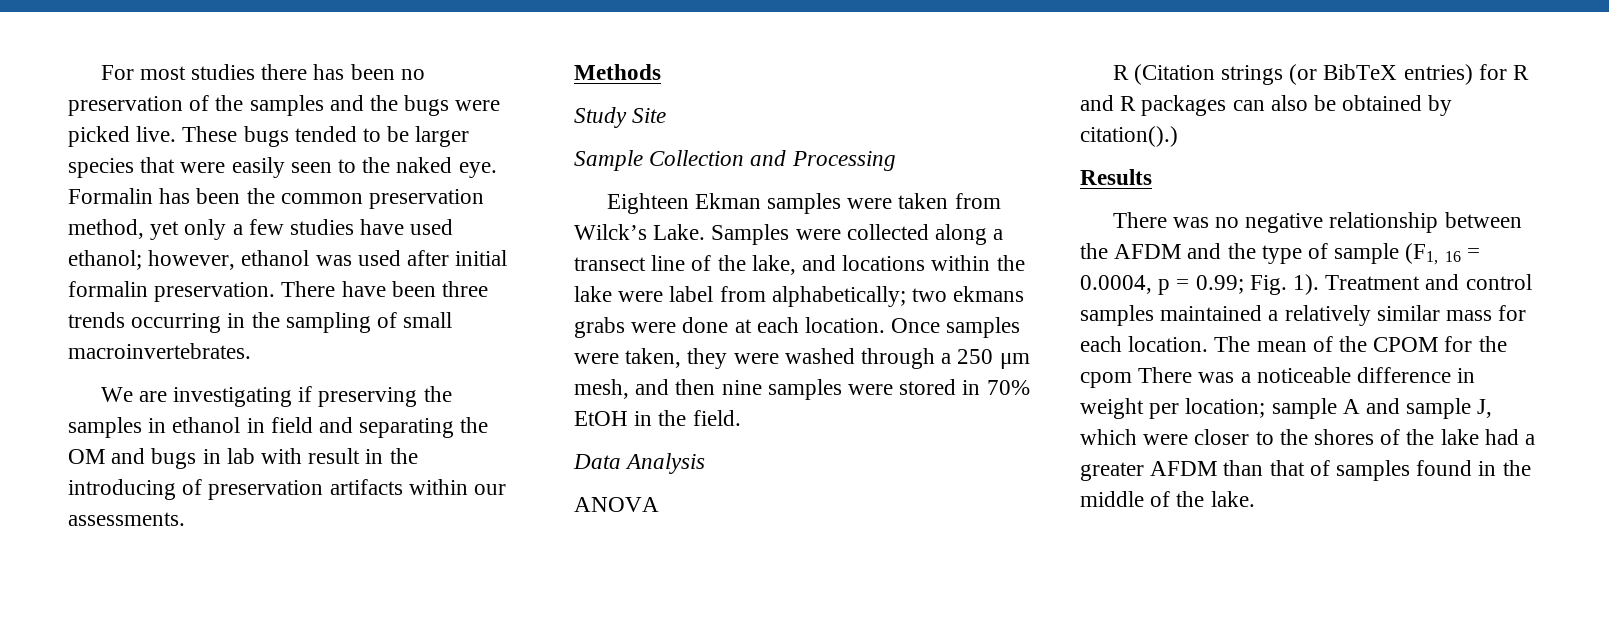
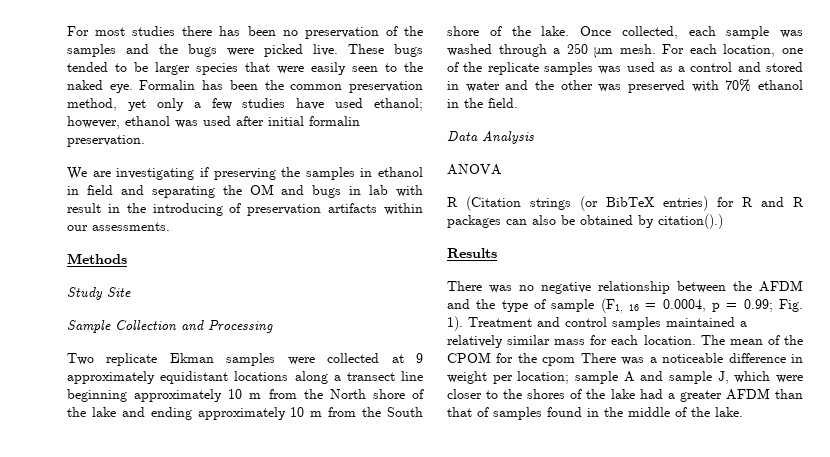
- There have been three trends occurring in the sampling of small macroinvertebrates.
- Eighteen Ekman samples were taken from Wilck’s Lake. Samples were collected along a transect line of the lake, and locations within the lake were label from alphabetically; two ekmans grabs were done at each location. Once samples were taken, they were washed through a 250 μm mesh, and then nine samples were stored in 70% EtOH in the field.
+ Two replicate Ekman samples were collected at 9 approximately equidistant locations along a transect line beginning approximately 10 m from the North shore of the lake and ending approximately 10 m from the South shore of the lake. Once collected, each sample was washed through a 250 μm mesh. For each location, one of the replicate samples was used as a control and stored in water and the other was preserved with 70% ethanol in the field.

